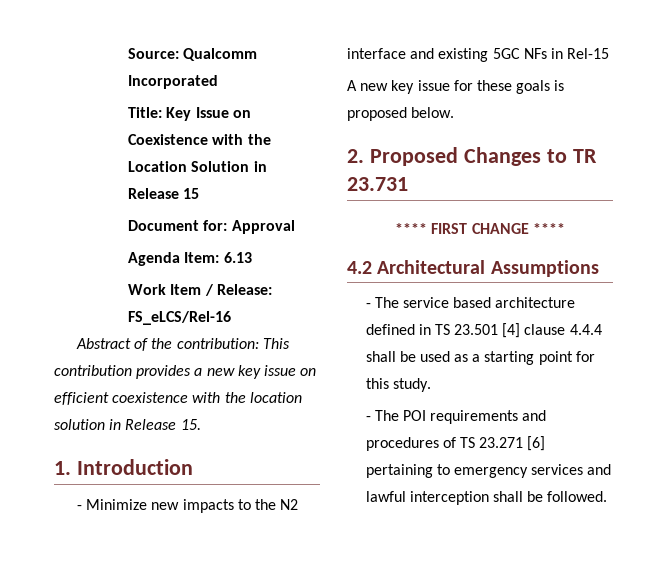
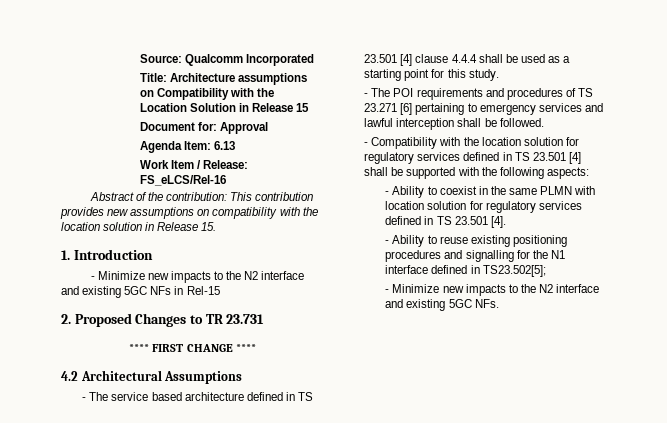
- Title: Key Issue on Coexistence with the Location Solution in Release 15
+ Title: Architecture assumptions on Compatibility with the Location Solution in Release 15
- Abstract of the contribution: This contribution provides a new key issue on efficient coexistence with the location solution in Release 15.
+ Abstract of the contribution: This contribution provides new assumptions on compatibility with the location solution in Release 15.
- A new key issue for these goals is proposed below.
+ - Compatibility with the location solution for regulatory services defined in TS 23.501 [4] shall be supported with the following aspects:
+ - Ability to coexist in the same PLMN with location solution for regulatory services defined in TS 23.501 [4].
+ - Ability to reuse existing positioning procedures and signalling for the N1 interface defined in TS23.502[5];
+ - Minimize new impacts to the N2 interface and existing 5GC NFs.

